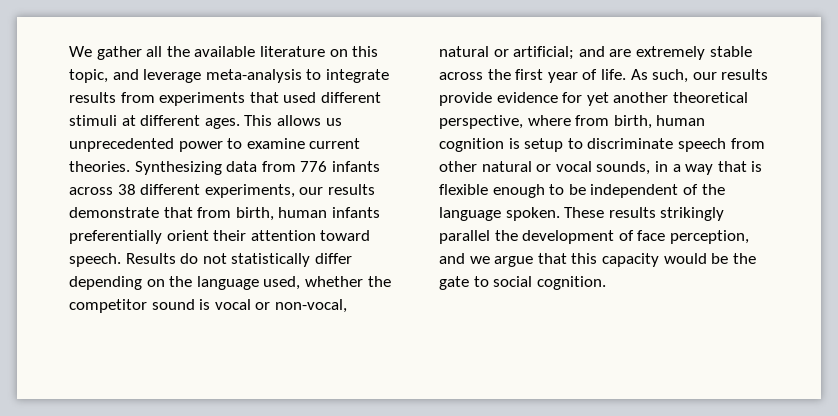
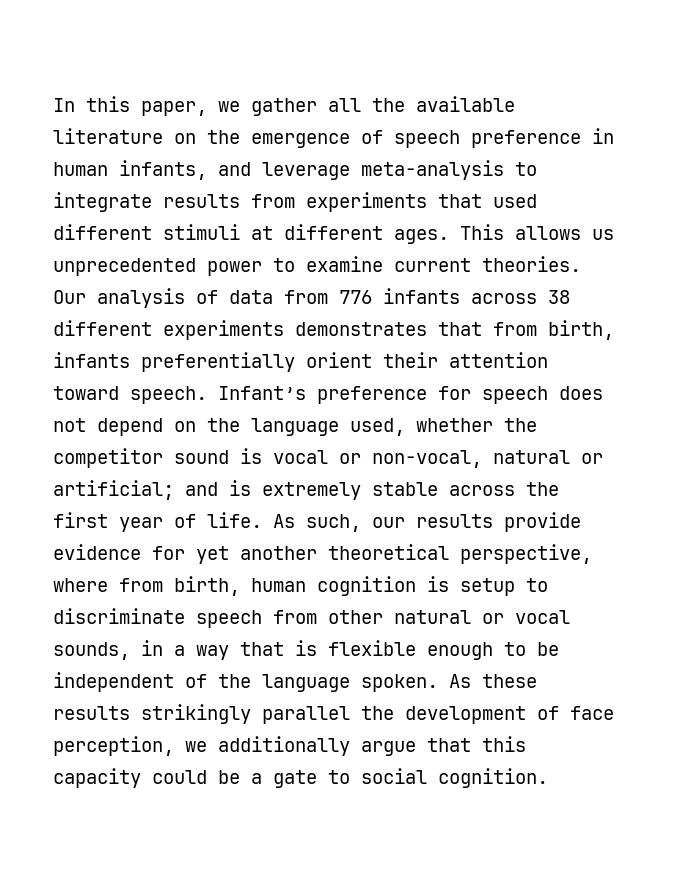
- We gather all the available literature on this topic, and leverage meta-analysis to integrate results from experiments that used different stimuli at different ages.
+ In this paper, we gather all the available literature on the emergence of speech preference in human infants, and leverage meta-analysis to integrate results from experiments that used different stimuli at different ages.
- Synthesizing data from 776 infants across 38 different experiments, our results demonstrate that from birth, human infants preferentially orient their attention toward speech.
+ Our analysis of data from 776 infants across 38 different experiments demonstrates that from birth, infants preferentially orient their attention toward speech.
- Results do not statistically differ depending on the language used, whether the competitor sound is vocal or non-vocal, natural or artificial; and are extremely stable across the first year of life.
+ Infant’s preference for speech does not depend on the language used, whether the competitor sound is vocal or non-vocal, natural or artificial; and is extremely stable across the first year of life.
- These results strikingly parallel the development of face perception, and we argue that this capacity would be the gate to social cognition.
+ As these results strikingly parallel the development of face perception, we additionally argue that this capacity could be a gate to social cognition.

